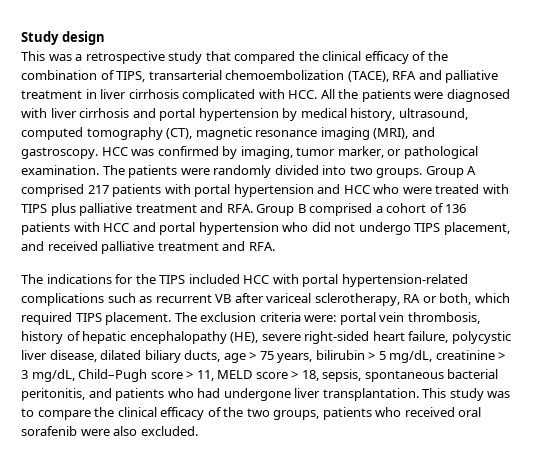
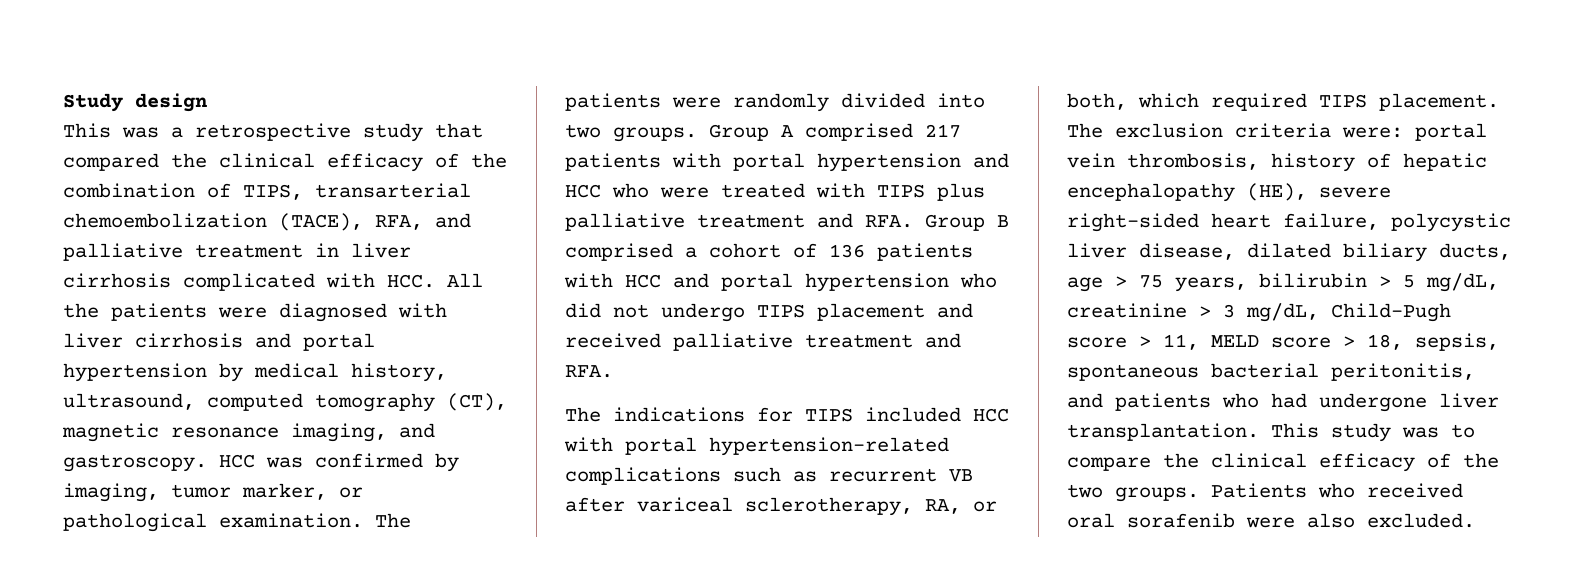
- This was a retrospective study that compared the clinical efficacy of the combination of TIPS, transarterial chemoembolization (TACE), RFA and palliative treatment in liver cirrhosis complicated with HCC. All the patients were diagnosed with liver cirrhosis and portal hypertension by medical history, ultrasound, computed tomography (CT), magnetic resonance imaging (MRI), and gastroscopy.
+ This was a retrospective study that compared the clinical efficacy of the combination of TIPS, transarterial chemoembolization (TACE), RFA, and palliative treatment in liver cirrhosis complicated with HCC. All the patients were diagnosed with liver cirrhosis and portal hypertension by medical history, ultrasound, computed tomography (CT), magnetic resonance imaging, and gastroscopy.
- Group A comprised 217 patients with portal hypertension and HCC who were treated with TIPS plus palliative treatment and RFA. Group B comprised a cohort of 136 patients with HCC and portal hypertension who did not undergo TIPS placement, and received palliative treatment and RFA.
+ Group A comprised 217 patients with portal hypertension and HCC who were treated with TIPS plus palliative treatment and RFA. Group B comprised a cohort of 136 patients with HCC and portal hypertension who did not undergo TIPS placement and received palliative treatment and RFA.
- The indications for the TIPS included HCC with portal hypertension-related complications such as recurrent VB after variceal sclerotherapy, RA or both, which required TIPS placement.
+ The indications for TIPS included HCC with portal hypertension-related complications such as recurrent VB after variceal sclerotherapy, RA, or both, which required TIPS placement.
- This study was to compare the clinical efficacy of the two groups, patients who received oral sorafenib were also excluded.
+ This study was to compare the clinical efficacy of the two groups. Patients who received oral sorafenib were also excluded.

